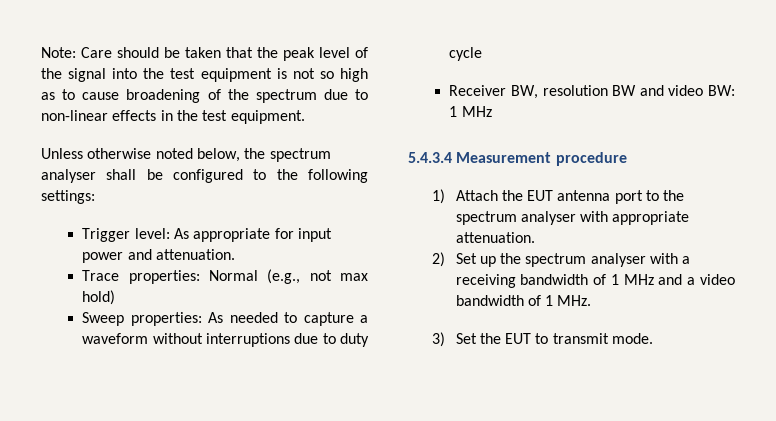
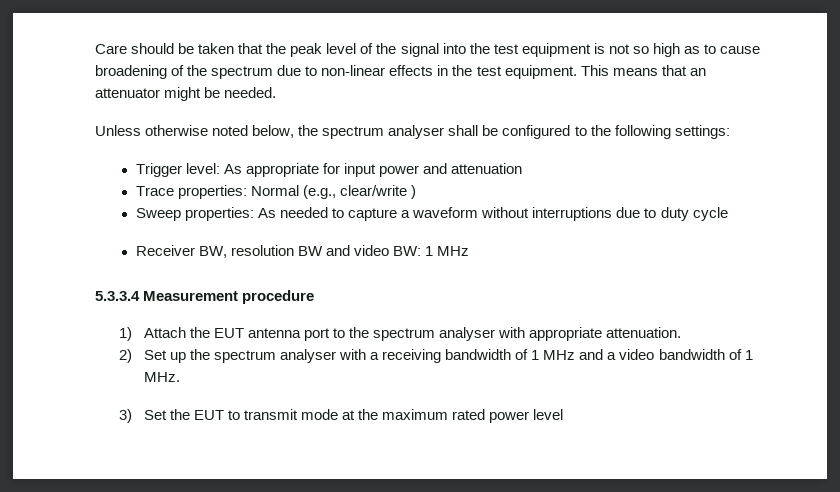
- Note: Care should be taken that the peak level of the signal into the test equipment is not so high as to cause broadening of the spectrum due to non-linear effects in the test equipment.
+ Care should be taken that the peak level of the signal into the test equipment is not so high as to cause broadening of the spectrum due to non-linear effects in the test equipment. This means that an attenuator might be needed.
- Trigger level: As appropriate for input power and attenuation.
+ Trigger level: As appropriate for input power and attenuation
- Trace properties: Normal (e.g., not max hold)
+ Trace properties: Normal (e.g., clear/write )
- 5.4.3.4 Measurement procedure
+ 5.3.3.4 Measurement procedure
- 3) Set the EUT to transmit mode.
+ 3) Set the EUT to transmit mode at the maximum rated power level

